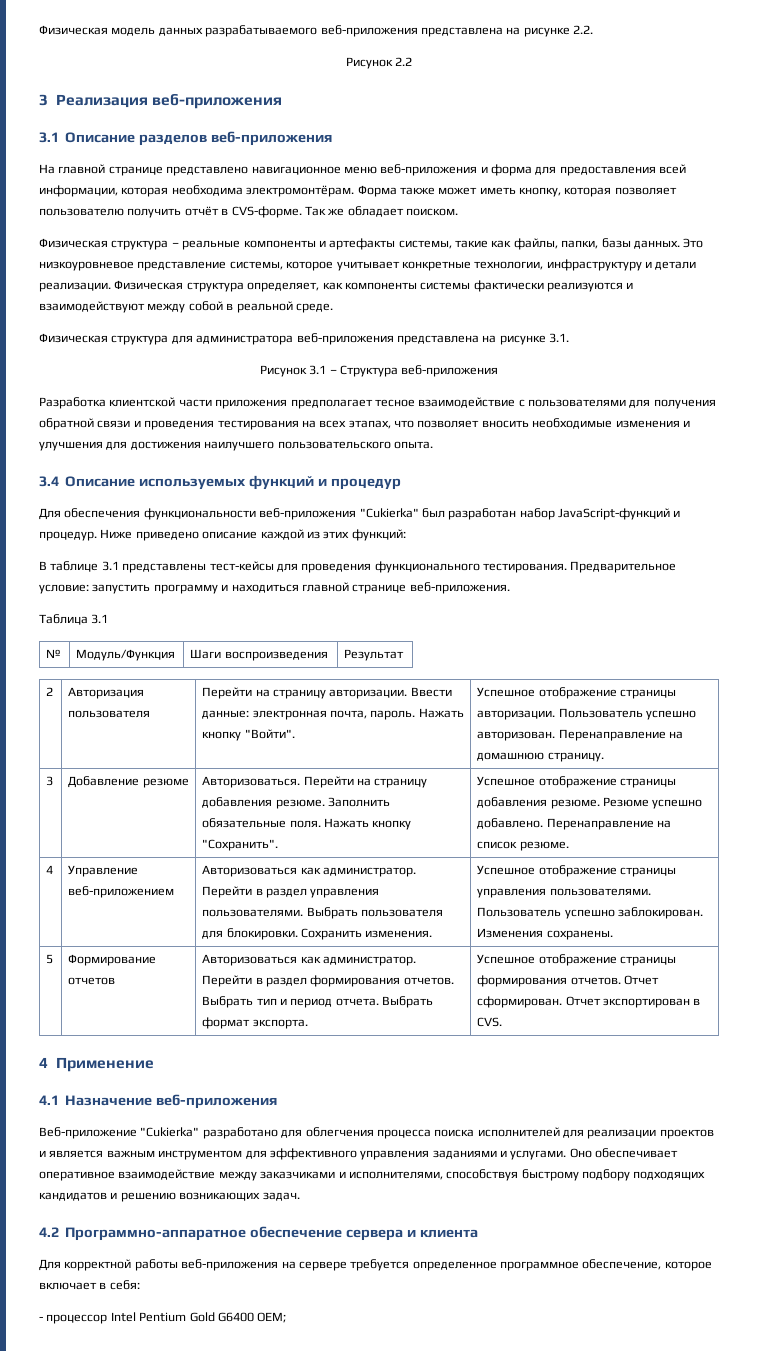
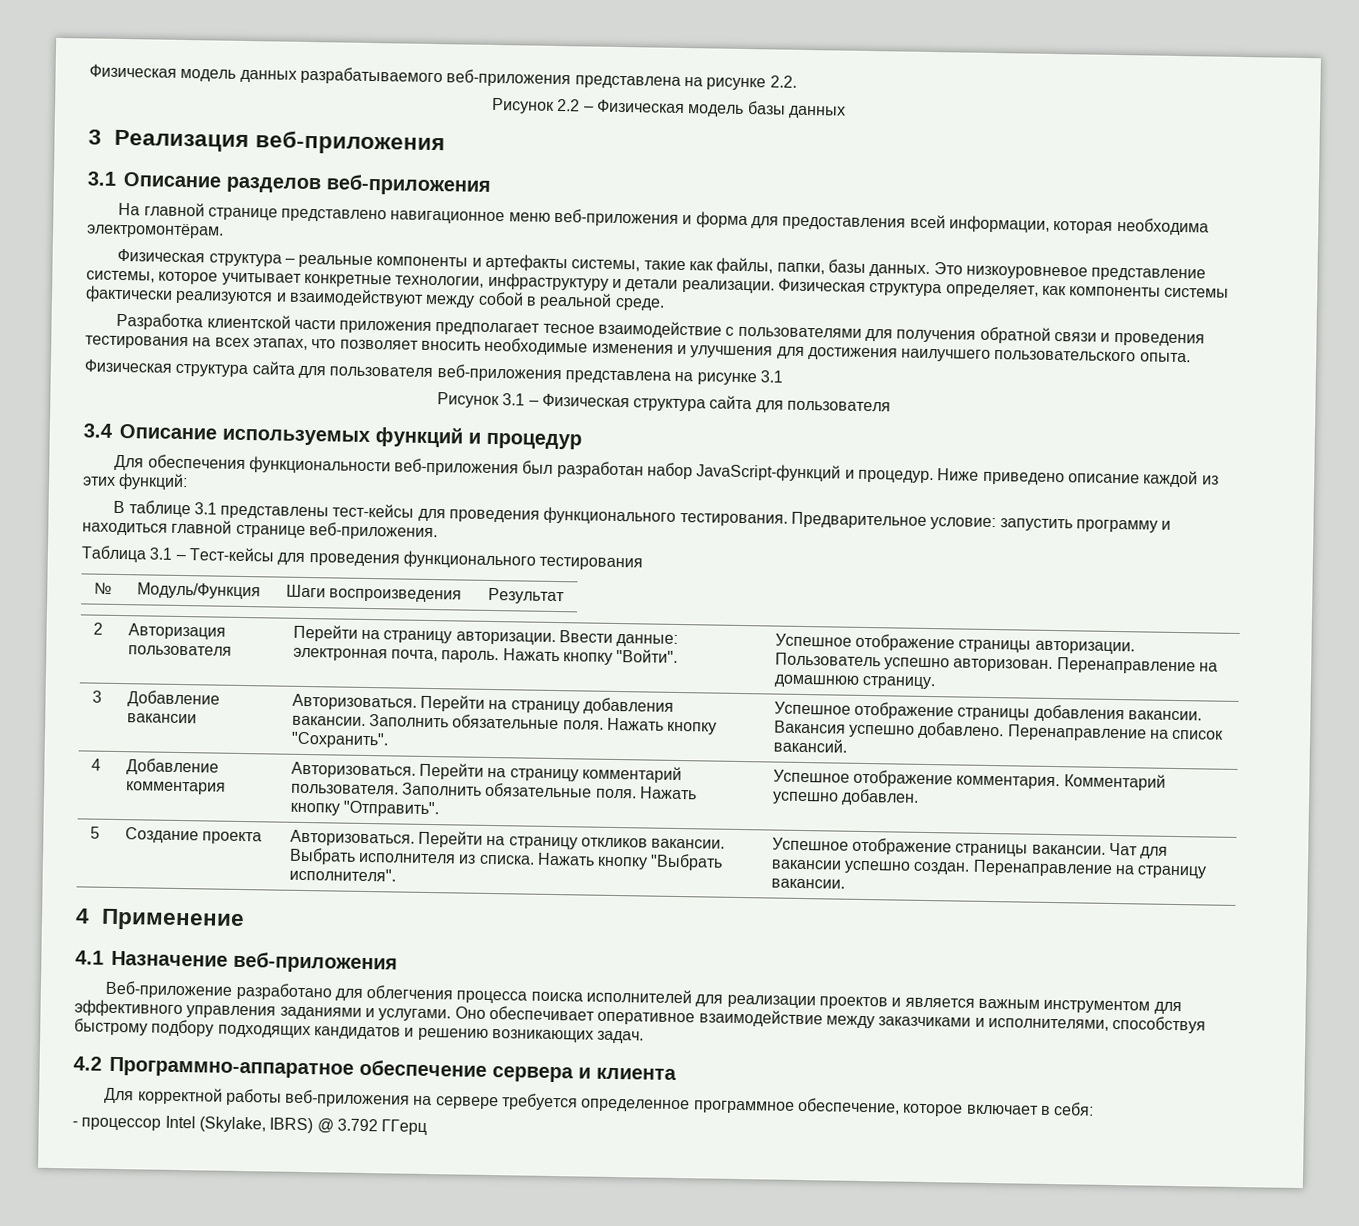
- Рисунок 2.2
+ Рисунок 2.2 – Физическая модель базы данных
- Форма также может иметь кнопку, которая позволяет пользователю получить отчёт в CVS-форме. Так же обладает поиском.
- Физическая структура для администратора веб-приложения представлена на рисунке 3.1.
- Рисунок 3.1 – Структура веб-приложения
+ Физическая структура сайта для пользователя веб-приложения представлена на рисунке 3.1
+ Рисунок 3.1 – Физическая структура сайта для пользователя
- Для обеспечения функциональности веб-приложения "Cukierka" был разработан набор JavaScript-функций и процедур.
+ Для обеспечения функциональности веб-приложения был разработан набор JavaScript-функций и процедур.
- Таблица 3.1
+ Таблица 3.1 – Тест-кейсы для проведения функционального тестирования
- 3 | Добавление резюме | Авторизоваться. Перейти на страницу добавления резюме. Заполнить обязательные поля. Нажать кнопку "Сохранить". | Успешное отображение страницы добавления резюме. Резюме успешно добавлено. Перенаправление на список резюме.
+ 3 | Добавление вакансии | Авторизоваться. Перейти на страницу добавления вакансии. Заполнить обязательные поля. Нажать кнопку "Сохранить". | Успешное отображение страницы добавления вакансии. Вакансия успешно добавлено. Перенаправление на список вакансий.
- 4 | Управление веб-приложением | Авторизоваться как администратор. Перейти в раздел управления пользователями. Выбрать пользователя для блокировки. Сохранить изменения. | Успешное отображение страницы управления пользователями. Пользователь успешно заблокирован. Изменения сохранены.
- 5 | Формирование отчетов | Авторизоваться как администратор. Перейти в раздел формирования отчетов. Выбрать тип и период отчета. Выбрать формат экспорта. | Успешное отображение страницы формирования отчетов. Отчет сформирован. Отчет экспортирован в CVS.
+ 4 | Добавление комментария | Авторизоваться. Перейти на страницу комментарий пользователя. Заполнить обязательные поля. Нажать кнопку "Отправить". | Успешное отображение комментария. Комментарий успешно добавлен.
+ 5 | Создание проекта | Авторизоваться. Перейти на страницу откликов вакансии. Выбрать исполнителя из списка. Нажать кнопку "Выбрать исполнителя". | Успешное отображение страницы вакансии. Чат для вакансии успешно создан. Перенаправление на страницу вакансии.
- Веб-приложение "Cukierka" разработано для облегчения процесса поиска исполнителей для реализации проектов и является важным инструментом для эффективного управления заданиями и услугами.
+ Веб-приложение разработано для облегчения процесса поиска исполнителей для реализации проектов и является важным инструментом для эффективного управления заданиями и услугами.
- - процессор Intel Pentium Gold G6400 OEM;
+ - процессор Intel (Skylake, IBRS) @ 3.792 ГГерц

